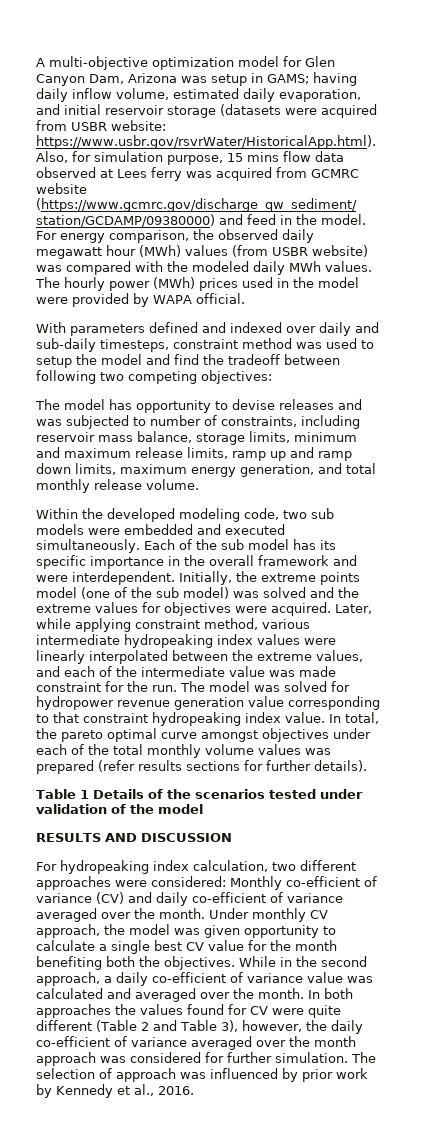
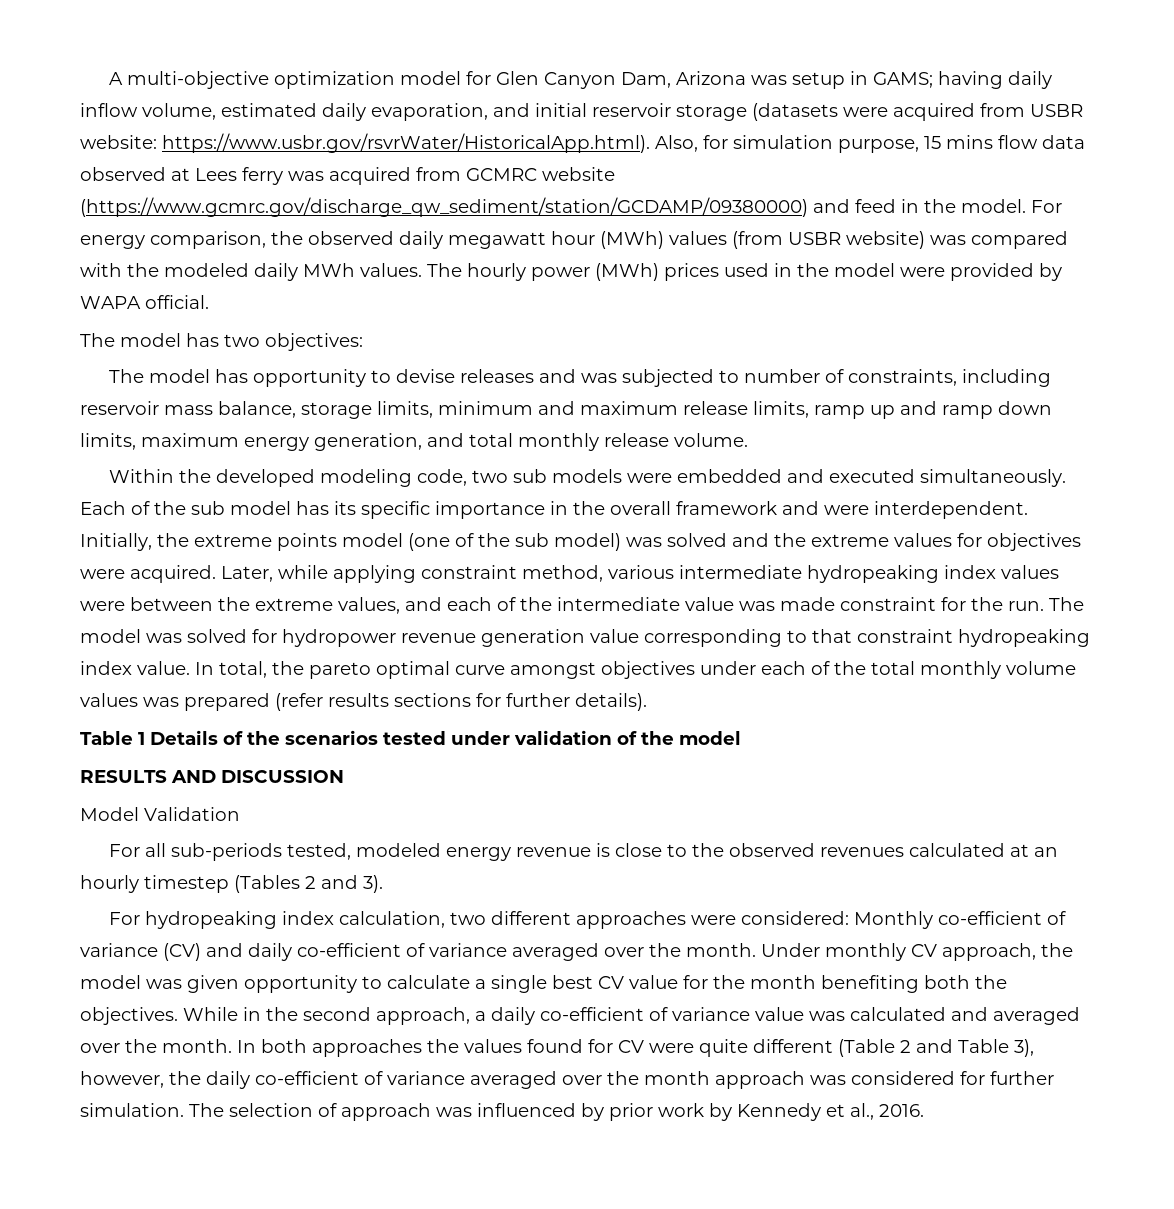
- With parameters defined and indexed over daily and sub-daily timesteps, constraint method was used to setup the model and find the tradeoff between following two competing objectives:
+ The model has two objectives:
- Later, while applying constraint method, various intermediate hydropeaking index values were linearly interpolated between the extreme values, and each of the intermediate value was made constraint for the run.
+ Later, while applying constraint method, various intermediate hydropeaking index values were between the extreme values, and each of the intermediate value was made constraint for the run.
+ Model Validation
+ For all sub-periods tested, modeled energy revenue is close to the observed revenues calculated at an hourly timestep (Tables 2 and 3).

